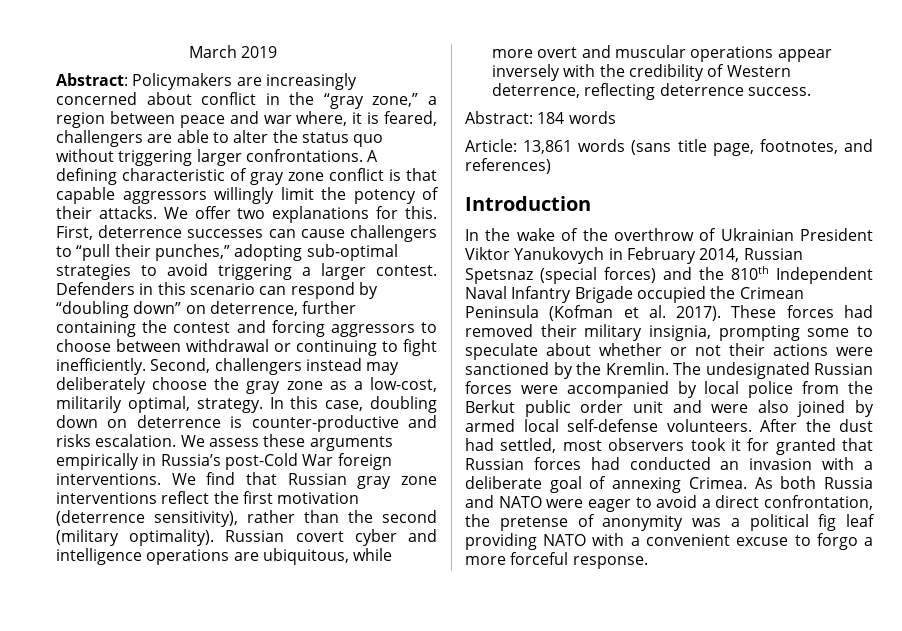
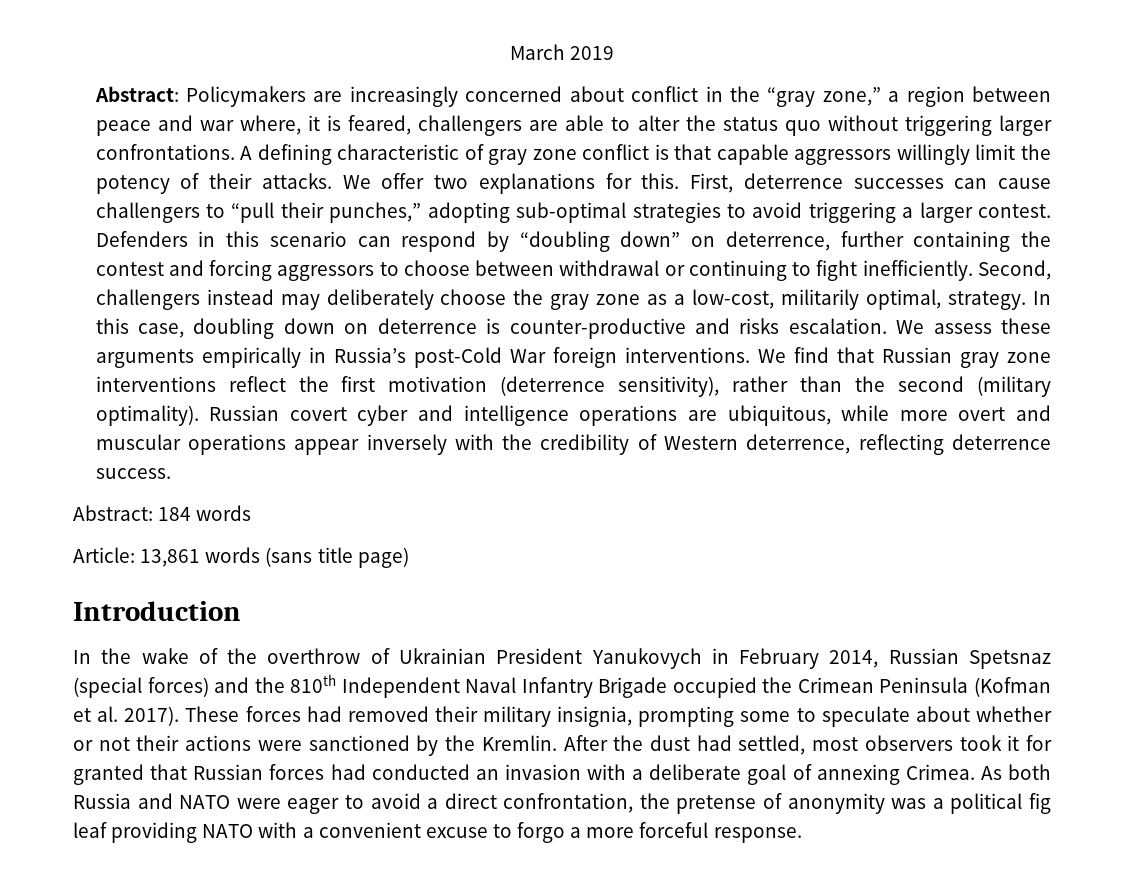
- Article: 13,861 words (sans title page, footnotes, and references)
+ Article: 13,861 words (sans title page)
- In the wake of the overthrow of Ukrainian President Viktor Yanukovych in February 2014, Russian Spetsnaz (special forces) and the 810th Independent Naval Infantry Brigade occupied the Crimean Peninsula (Kofman et al. 2017).
+ In the wake of the overthrow of Ukrainian President Yanukovych in February 2014, Russian Spetsnaz (special forces) and the 810th Independent Naval Infantry Brigade occupied the Crimean Peninsula (Kofman et al. 2017).
- The undesignated Russian forces were accompanied by local police from the Berkut public order unit and were also joined by armed local self-defense volunteers.

